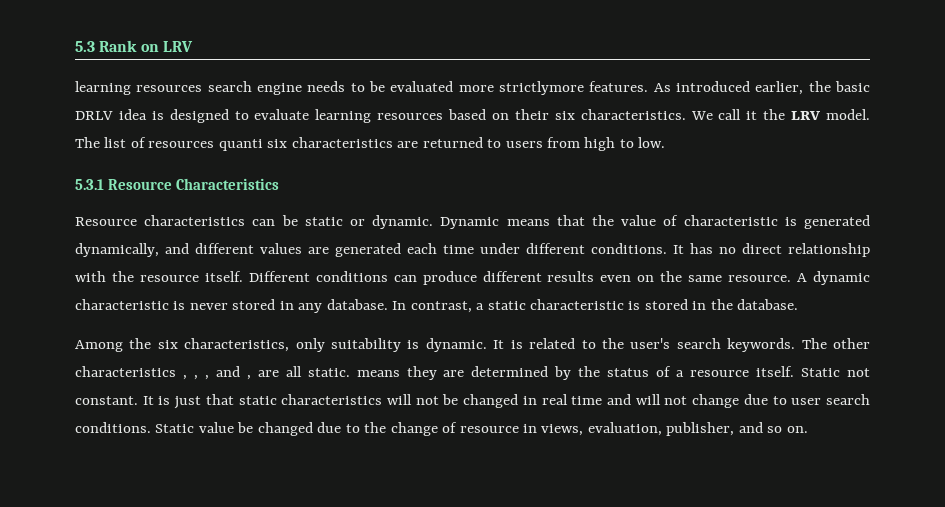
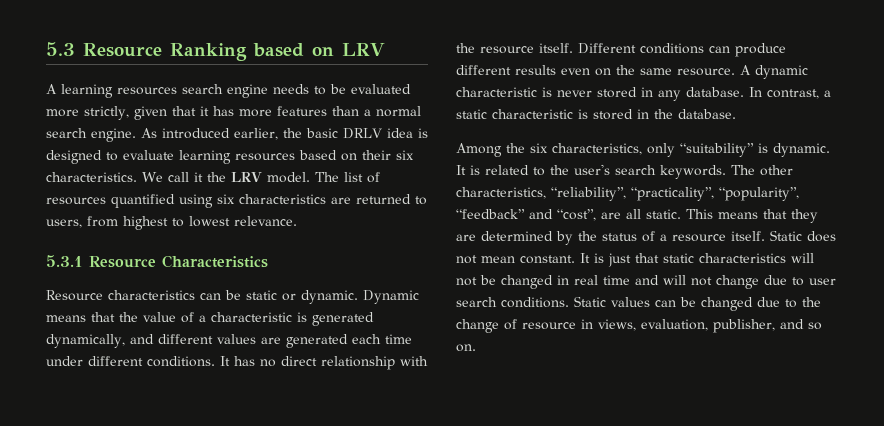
- 5.3 Rank on LRV
+ 5.3 Resource Ranking based on LRV
- learning resources search engine needs to be evaluated more strictlymore features.
+ A learning resources search engine needs to be evaluated more strictly, given that it has more features than a normal search engine.
- The list of resources quanti six characteristics are returned to users from high to low.
+ The list of resources quantified using six characteristics are returned to users, from highest to lowest relevance.
- Dynamic means that the value of characteristic is generated dynamically, and different values are generated each time under different conditions.
+ Dynamic means that the value of a characteristic is generated dynamically, and different values are generated each time under different conditions.
- Among the six characteristics, only suitability is dynamic.
+ Among the six characteristics, only “suitability” is dynamic.
- The other characteristics , , , and , are all static. means they are determined by the status of a resource itself.
+ The other characteristics, “reliability”, “practicality”, “popularity”, “feedback” and “cost”, are all static. This means that they are determined by the status of a resource itself.
- Static not constant.
+ Static does not mean constant.
- Static value be changed due to the change of resource in views, evaluation, publisher, and so on.
+ Static values can be changed due to the change of resource in views, evaluation, publisher, and so on.

